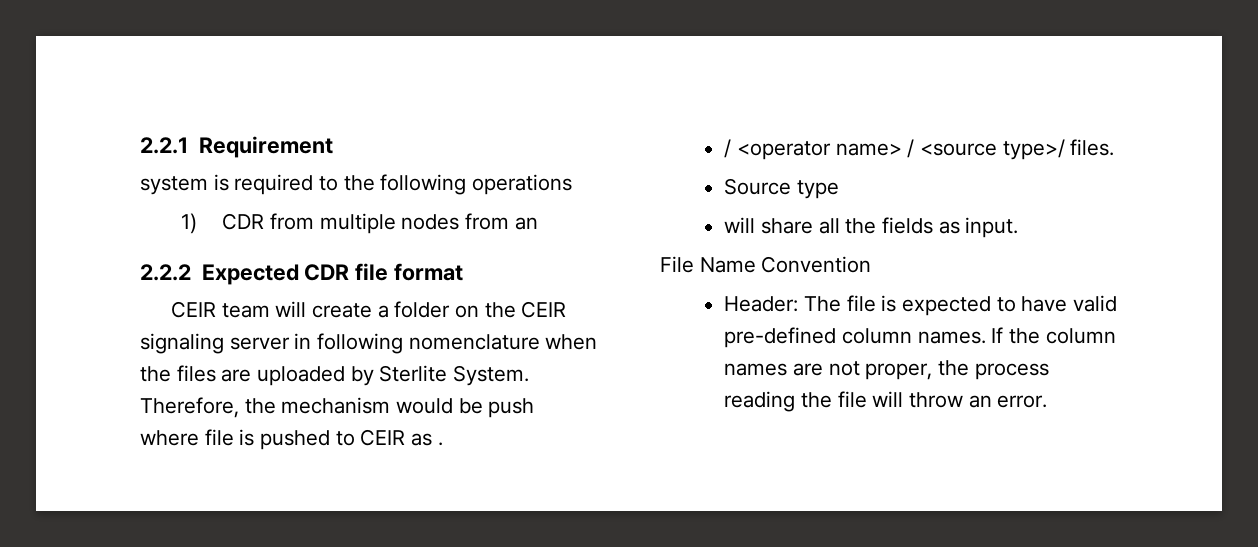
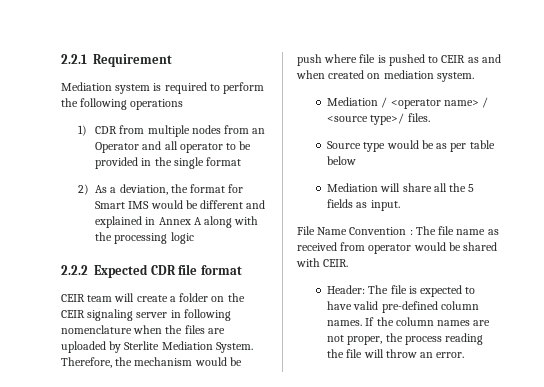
- system is required to the following operations
+ Mediation system is required to perform the following operations
- 1) CDR from multiple nodes from an
+ 1) CDR from multiple nodes from an Operator and all operator to be provided in the single format
+ 2) As a deviation, the format for Smart IMS would be different and explained in Annex A along with the processing logic
- CEIR team will create a folder on the CEIR signaling server in following nomenclature when the files are uploaded by Sterlite System.
+ CEIR team will create a folder on the CEIR signaling server in following nomenclature when the files are uploaded by Sterlite Mediation System.
- Therefore, the mechanism would be push where file is pushed to CEIR as .
- / <operator name> / <source type>/ files.
+ Therefore, the mechanism would be push where file is pushed to CEIR as and when created on mediation system.
+ Mediation / <operator name> / <source type>/ files.
- Source type
- will share all the fields as input.
+ Source type would be as per table below
+ Mediation will share all the 5 fields as input.
- File Name Convention
+ File Name Convention : The file name as received from operator would be shared with CEIR.

